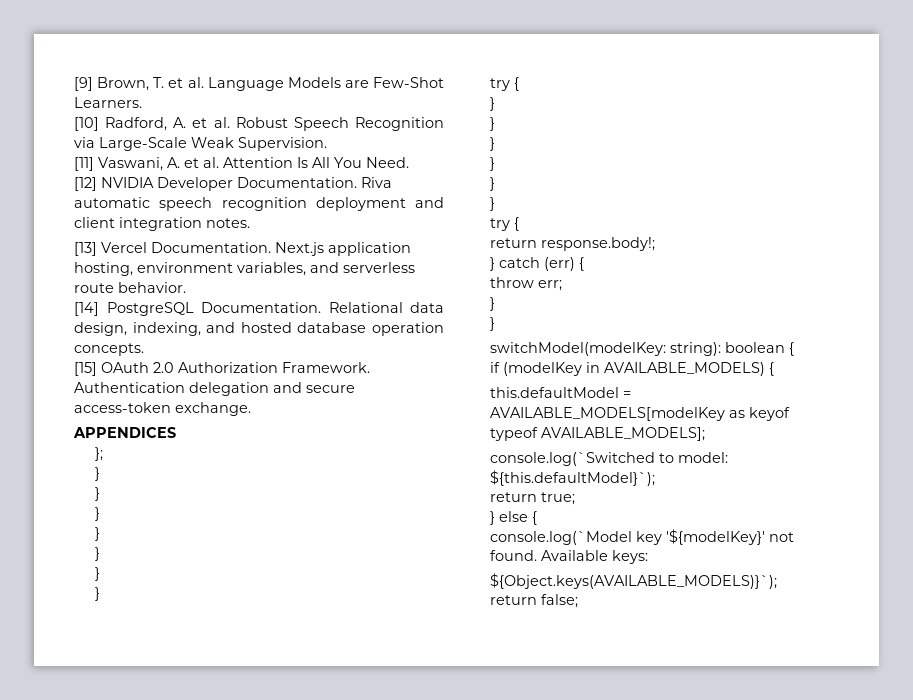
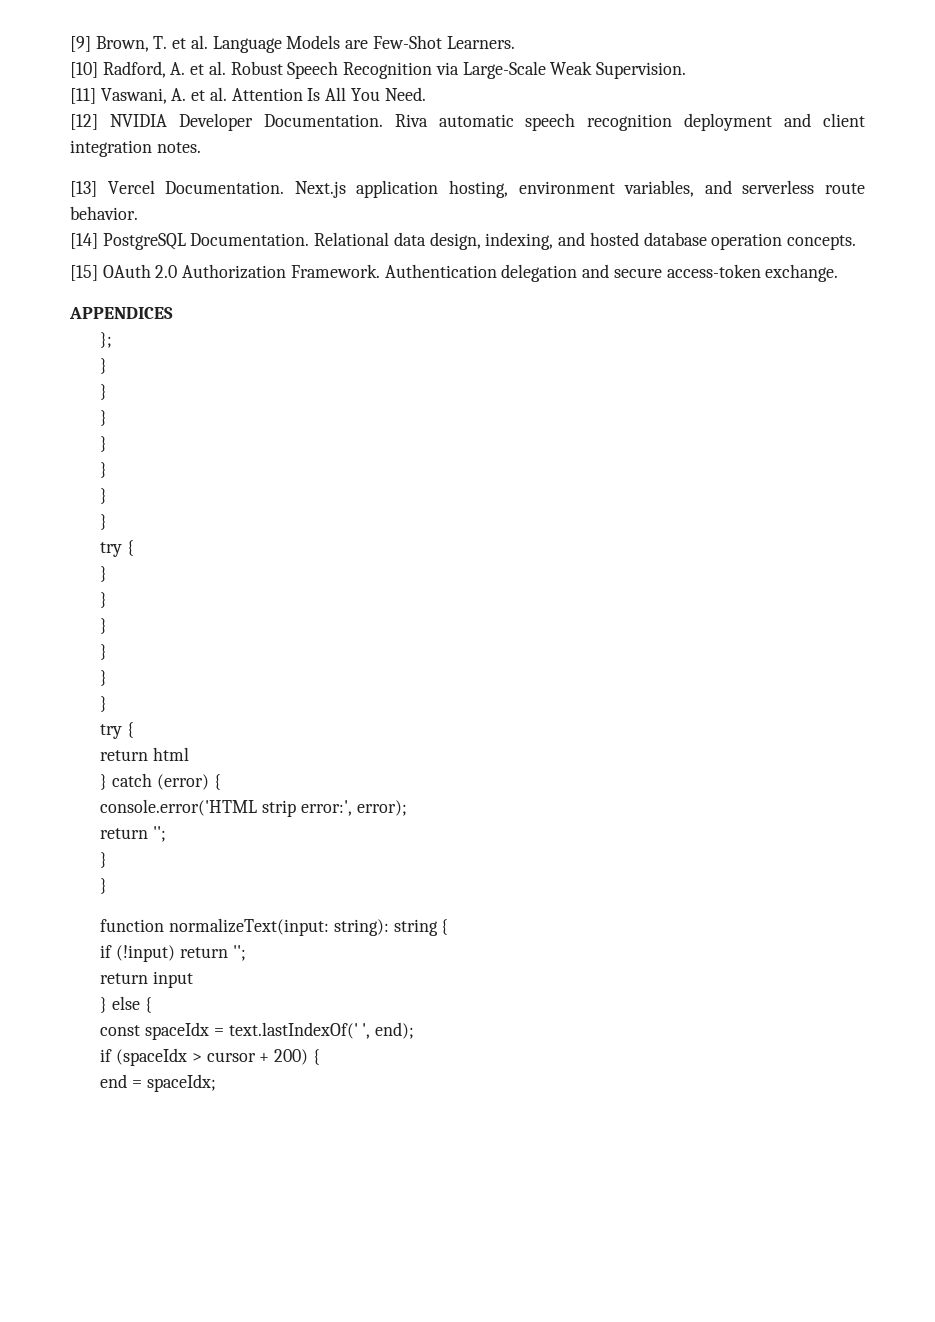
- return response.body!;
+ return html
- } catch (err) {
- throw err;
+ } catch (error) {
+ console.error('HTML strip error:', error);
+ return '';
  }
  }
- switchModel(modelKey: string): boolean {
- if (modelKey in AVAILABLE_MODELS) {
- this.defaultModel = AVAILABLE_MODELS[modelKey as keyof typeof AVAILABLE_MODELS];
- console.log(`Switched to model: ${this.defaultModel}`);
- return true;
+ function normalizeText(input: string): string {
+ if (!input) return '';
+ return input
- console.log(`Model key '${modelKey}' not found. Available keys:
- ${Object.keys(AVAILABLE_MODELS)}`);
- return false;
+ const spaceIdx = text.lastIndexOf(' ', end);
+ if (spaceIdx > cursor + 200) {
+ end = spaceIdx;

